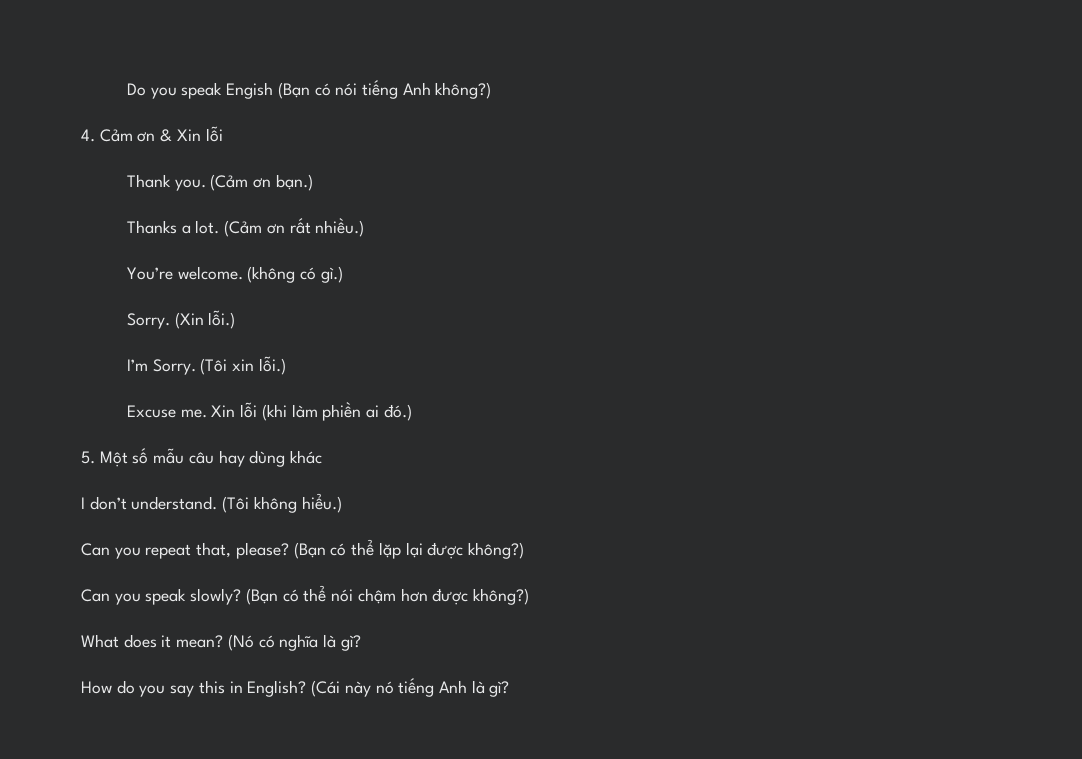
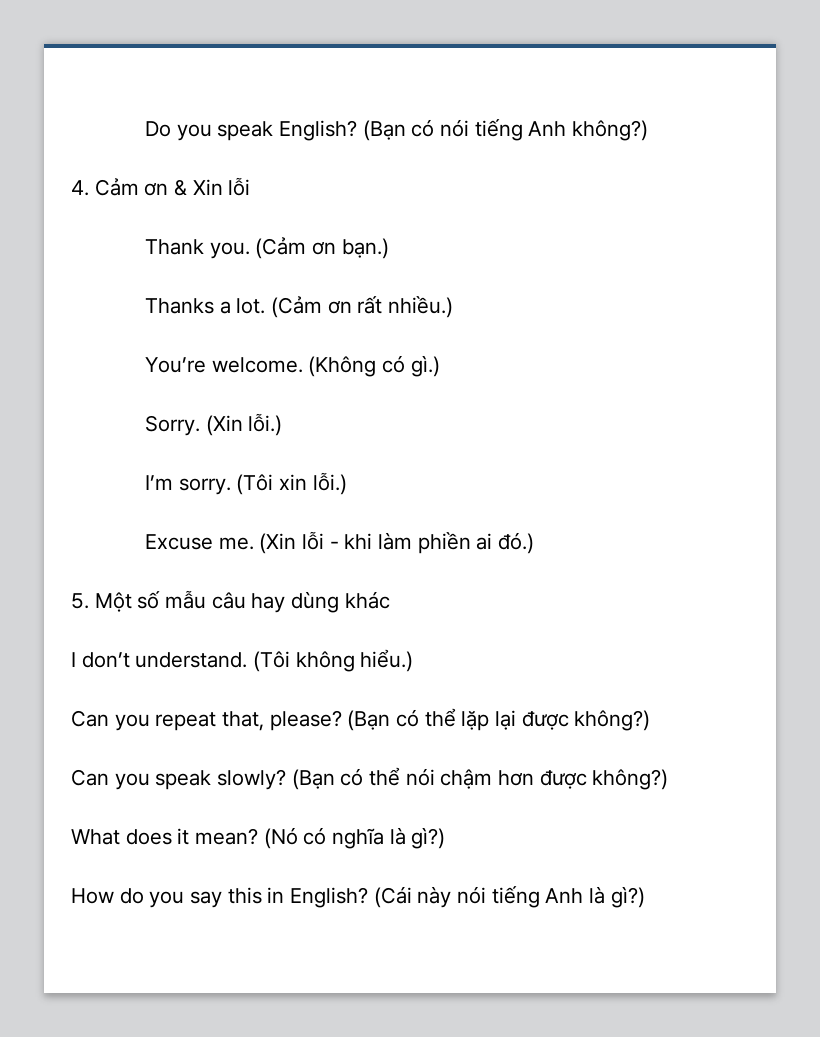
- Do you speak Engish (Bạn có nói tiếng Anh không?)
+ Do you speak English? (Bạn có nói tiếng Anh không?)
- (không có gì.)
+ (Không có gì.)
- I’m Sorry.
+ I’m sorry.
- Xin lỗi (khi làm phiền ai đó.)
+ (Xin lỗi - khi làm phiền ai đó.)
- (Nó có nghĩa là gì?
+ (Nó có nghĩa là gì?)
- (Cái này nó tiếng Anh là gì?
+ (Cái này nói tiếng Anh là gì?)

